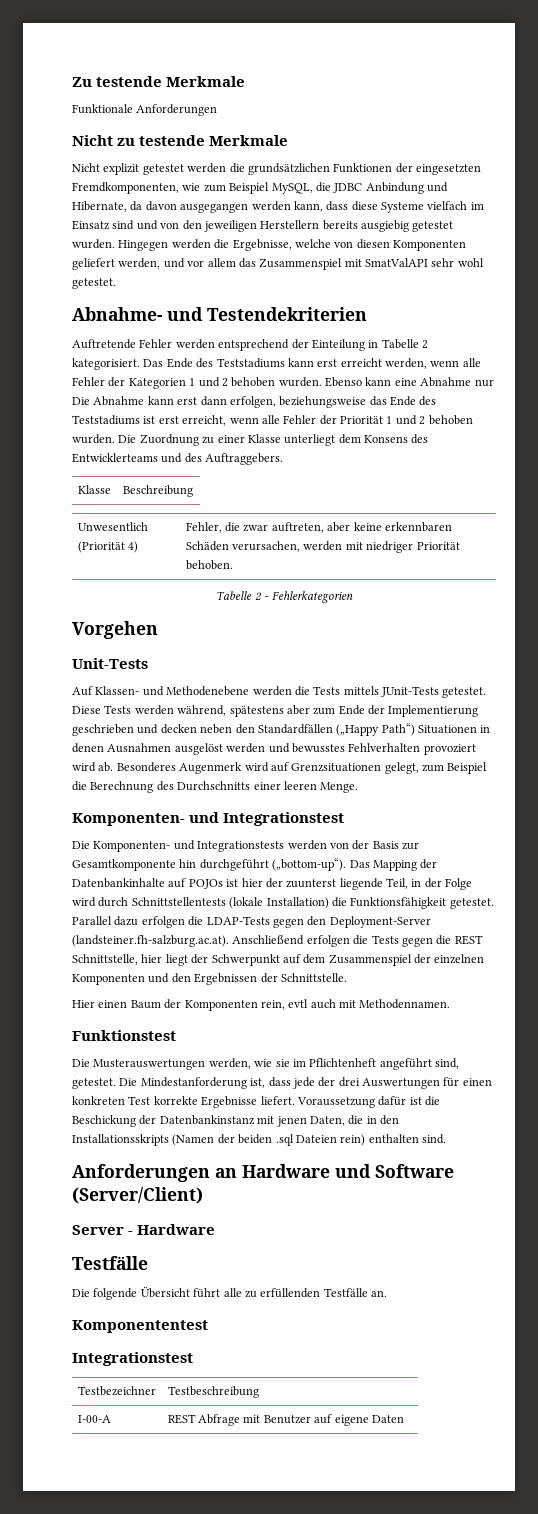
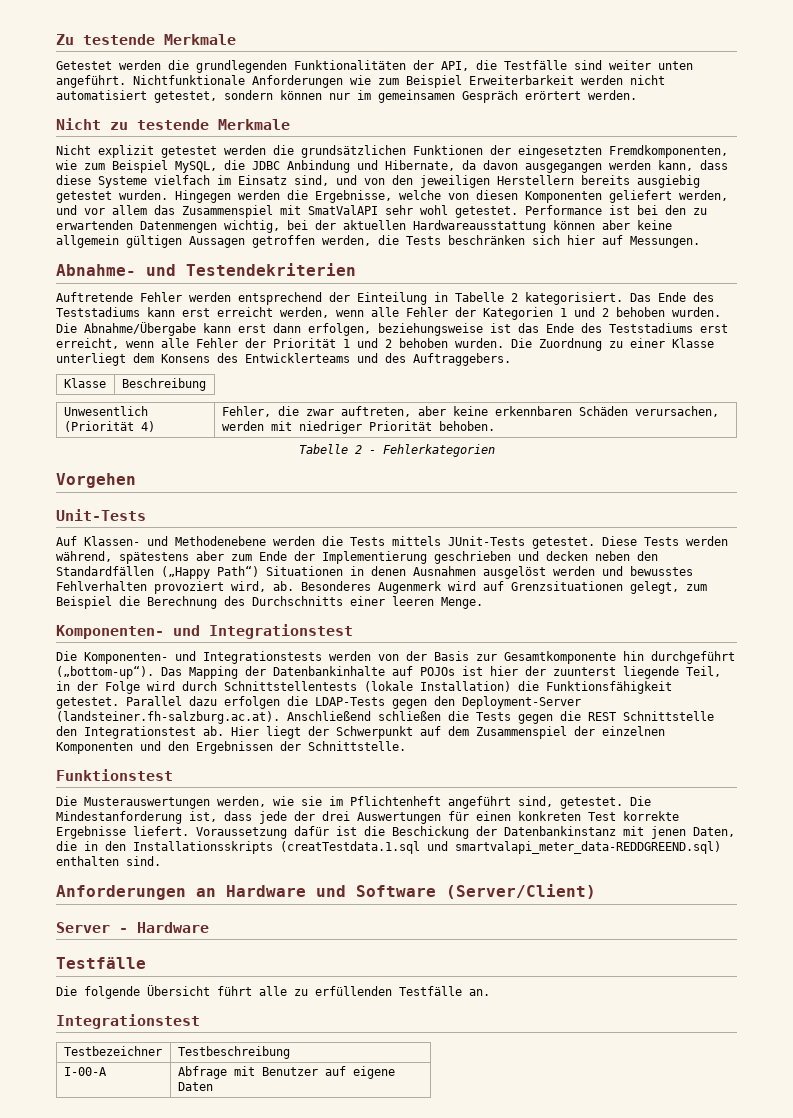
- Funktionale Anforderungen
+ Getestet werden die grundlegenden Funktionalitäten der API, die Testfälle sind weiter unten angeführt. Nichtfunktionale Anforderungen wie zum Beispiel Erweiterbarkeit werden nicht automatisiert getestet, sondern können nur im gemeinsamen Gespräch erörtert werden.
- Nicht explizit getestet werden die grundsätzlichen Funktionen der eingesetzten Fremdkomponenten, wie zum Beispiel MySQL, die JDBC Anbindung und Hibernate, da davon ausgegangen werden kann, dass diese Systeme vielfach im Einsatz sind und von den jeweiligen Herstellern bereits ausgiebig getestet wurden.
+ Nicht explizit getestet werden die grundsätzlichen Funktionen der eingesetzten Fremdkomponenten, wie zum Beispiel MySQL, die JDBC Anbindung und Hibernate, da davon ausgegangen werden kann, dass diese Systeme vielfach im Einsatz sind, und von den jeweiligen Herstellern bereits ausgiebig getestet wurden.
+ Performance ist bei den zu erwartenden Datenmengen wichtig, bei der aktuellen Hardwareausstattung können aber keine allgemein gültigen Aussagen getroffen werden, die Tests beschränken sich hier auf Messungen.
- Ebenso kann eine Abnahme nur Die Abnahme kann erst dann erfolgen, beziehungsweise das Ende des Teststadiums ist erst erreicht, wenn alle Fehler der Priorität 1 und 2 behoben wurden.
+ Die Abnahme/Übergabe kann erst dann erfolgen, beziehungsweise ist das Ende des Teststadiums erst erreicht, wenn alle Fehler der Priorität 1 und 2 behoben wurden.
- Diese Tests werden während, spätestens aber zum Ende der Implementierung geschrieben und decken neben den Standardfällen („Happy Path“) Situationen in denen Ausnahmen ausgelöst werden und bewusstes Fehlverhalten provoziert wird ab.
+ Diese Tests werden während, spätestens aber zum Ende der Implementierung geschrieben und decken neben den Standardfällen („Happy Path“) Situationen in denen Ausnahmen ausgelöst werden und bewusstes Fehlverhalten provoziert wird, ab.
- Parallel dazu erfolgen die LDAP-Tests gegen den Deployment-Server (landsteiner.fh-salzburg.ac.at). Anschließend erfolgen die Tests gegen die REST Schnittstelle, hier liegt der Schwerpunkt auf dem Zusammenspiel der einzelnen Komponenten und den Ergebnissen der Schnittstelle.
+ Parallel dazu erfolgen die LDAP-Tests gegen den Deployment-Server (landsteiner.fh-salzburg.ac.at). Anschließend schließen die Tests gegen die REST Schnittstelle den Integrationstest ab. Hier liegt der Schwerpunkt auf dem Zusammenspiel der einzelnen Komponenten und den Ergebnissen der Schnittstelle.
- Hier einen Baum der Komponenten rein, evtl auch mit Methodennamen.
- Voraussetzung dafür ist die Beschickung der Datenbankinstanz mit jenen Daten, die in den Installationsskripts (Namen der beiden .sql Dateien rein) enthalten sind.
+ Voraussetzung dafür ist die Beschickung der Datenbankinstanz mit jenen Daten, die in den Installationsskripts (creatTestdata.1.sql und smartvalapi_meter_data-REDDGREEND.sql) enthalten sind.
- Komponententest
- I-00-A | REST Abfrage mit Benutzer auf eigene Daten
+ I-00-A | Abfrage mit Benutzer auf eigene Daten

